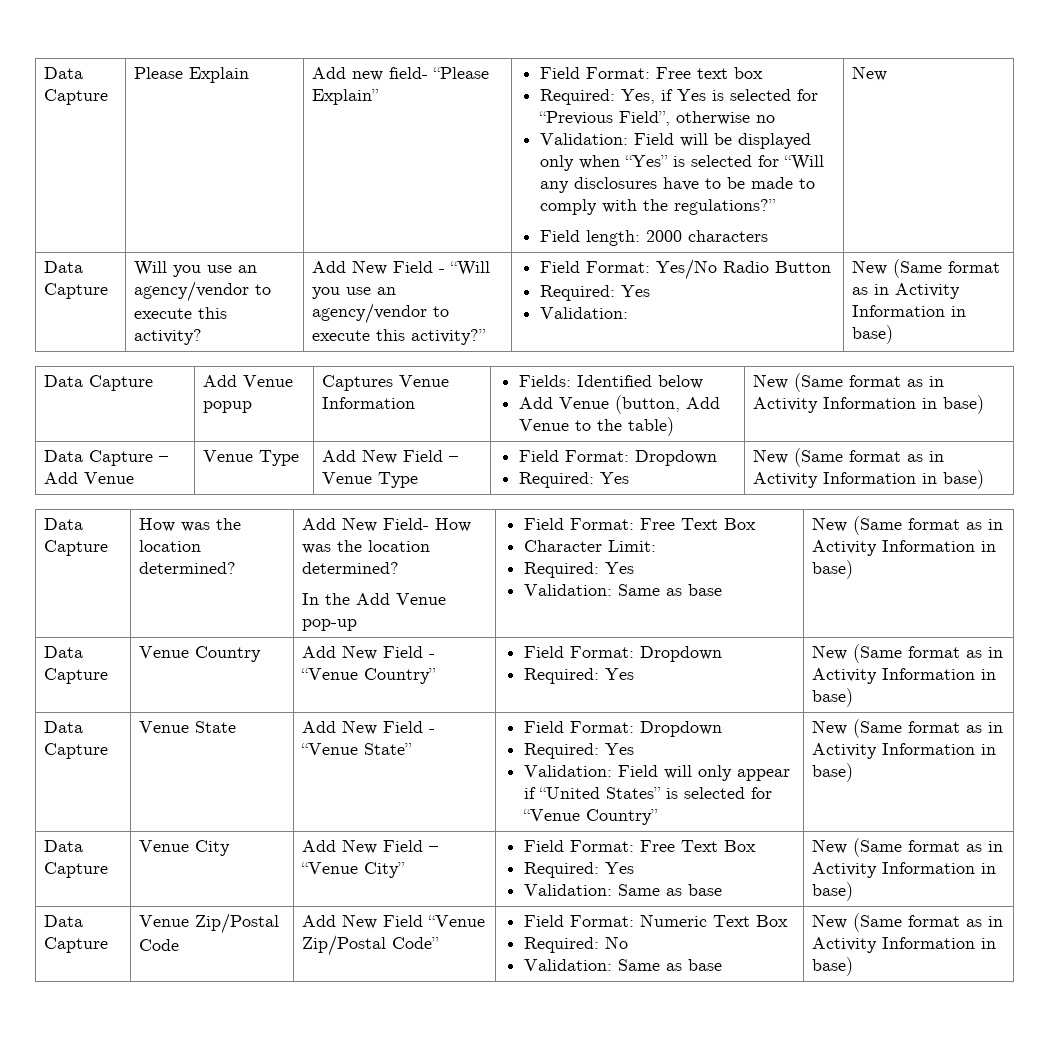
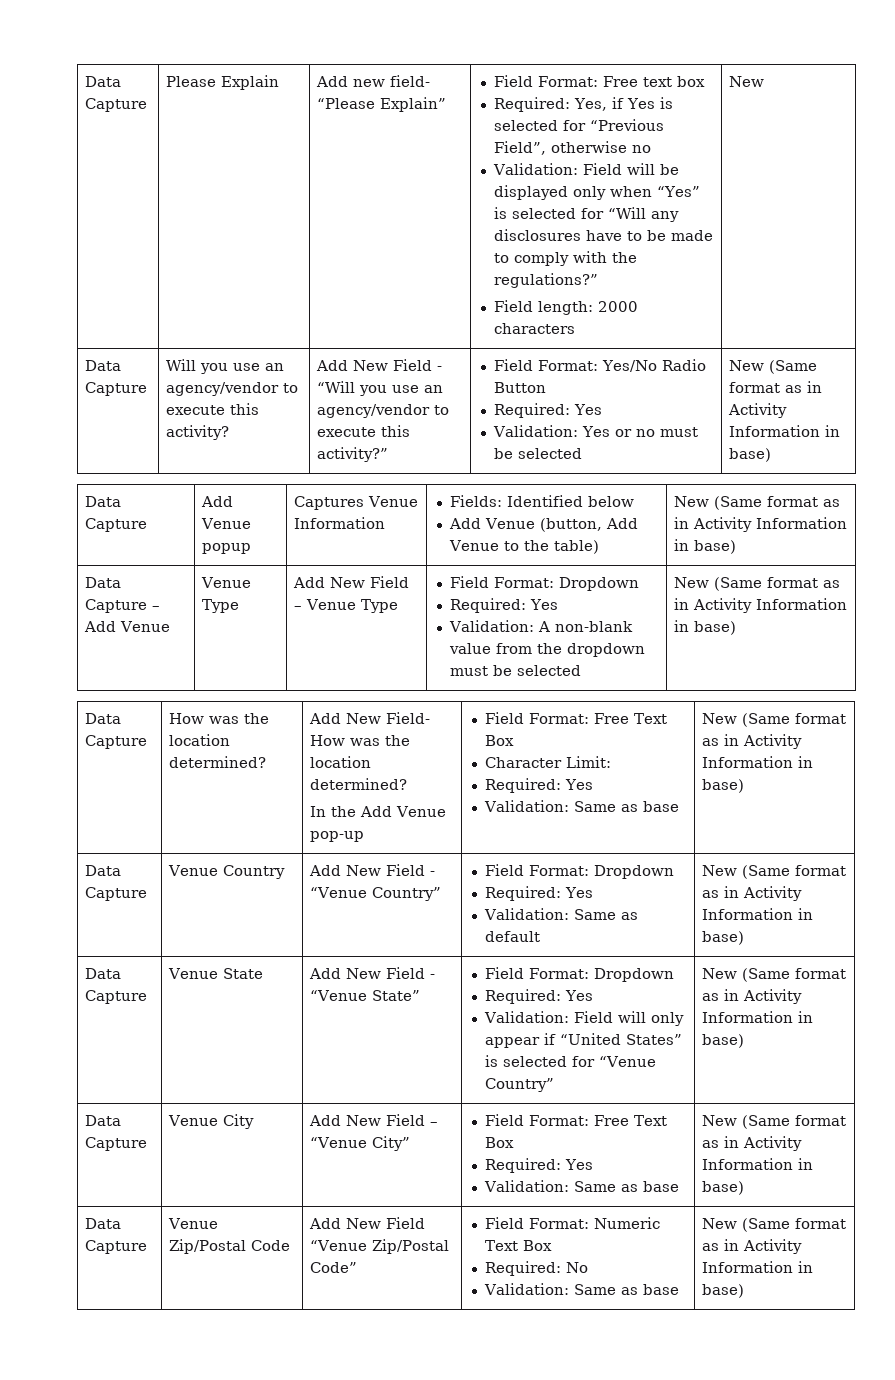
  Field Format: Yes/No Radio Button
  Required: Yes
- Validation:
+ Validation: Yes or no must be selected
  Data Capture – Add Venue | Venue Type | Add New Field – Venue Type | Field Format: Dropdown
- Required: Yes | New (Same format as in Activity Information in base)
+ Required: Yes
+ Validation: A non-blank value from the dropdown must be selected | New (Same format as in Activity Information in base)
  Data Capture | Venue Country | Add New Field - “Venue Country” | Field Format: Dropdown
- Required: Yes | New (Same format as in Activity Information in base)
+ Required: Yes
+ Validation: Same as default | New (Same format as in Activity Information in base)

